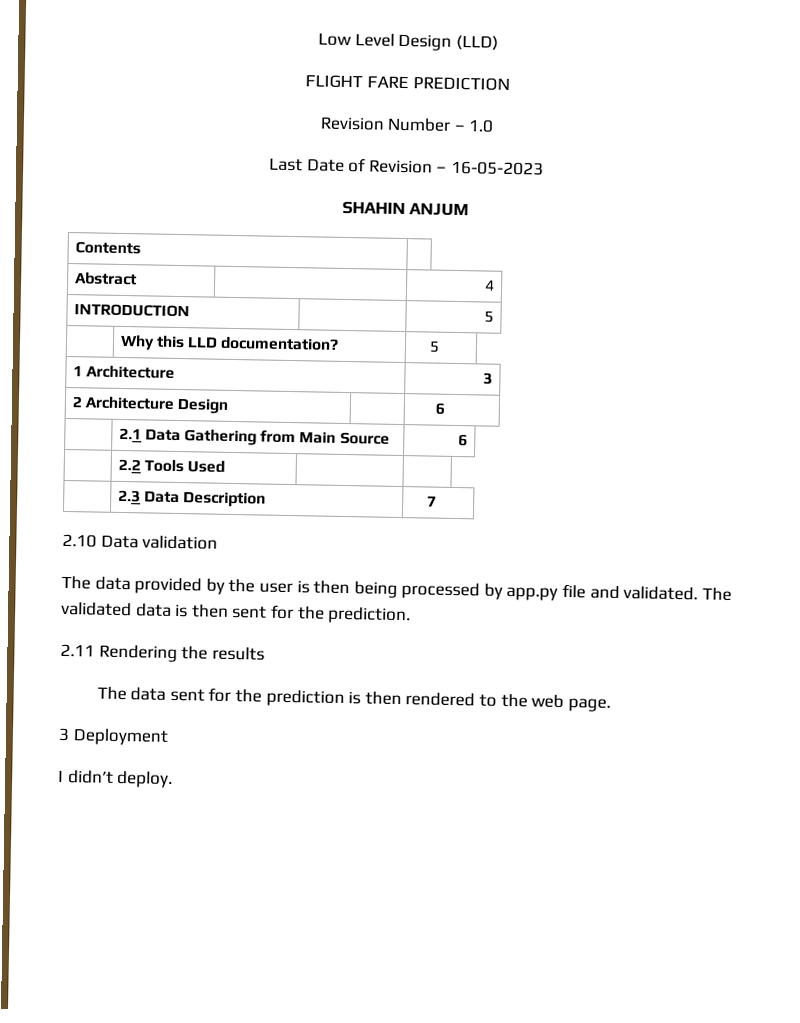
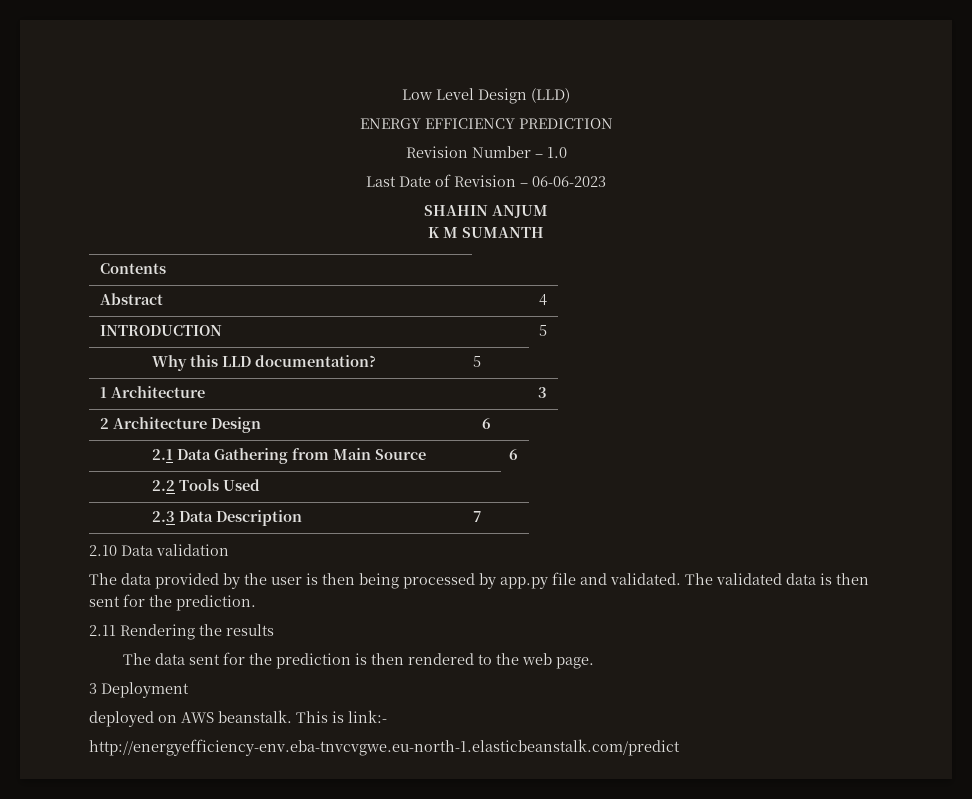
- FLIGHT FARE PREDICTION
+ ENERGY EFFICIENCY PREDICTION
- Last Date of Revision – 16-05-2023
+ Last Date of Revision – 06-06-2023
+ K M SUMANTH
- I didn’t deploy.
+ deployed on AWS beanstalk. This is link:-
+ http://energyefficiency-env.eba-tnvcvgwe.eu-north-1.elasticbeanstalk.com/predict

